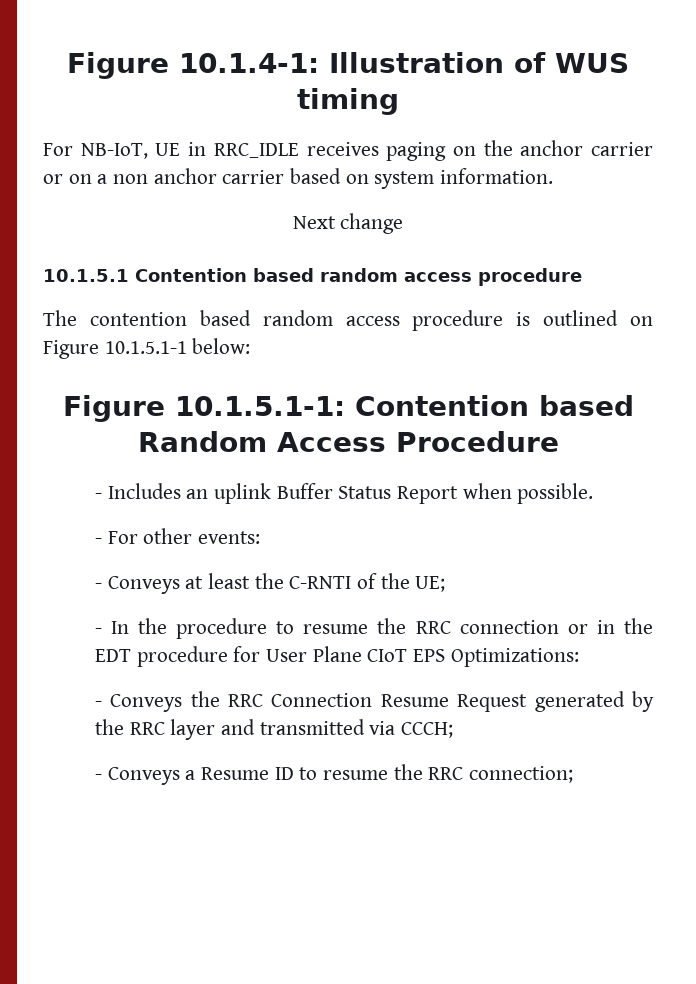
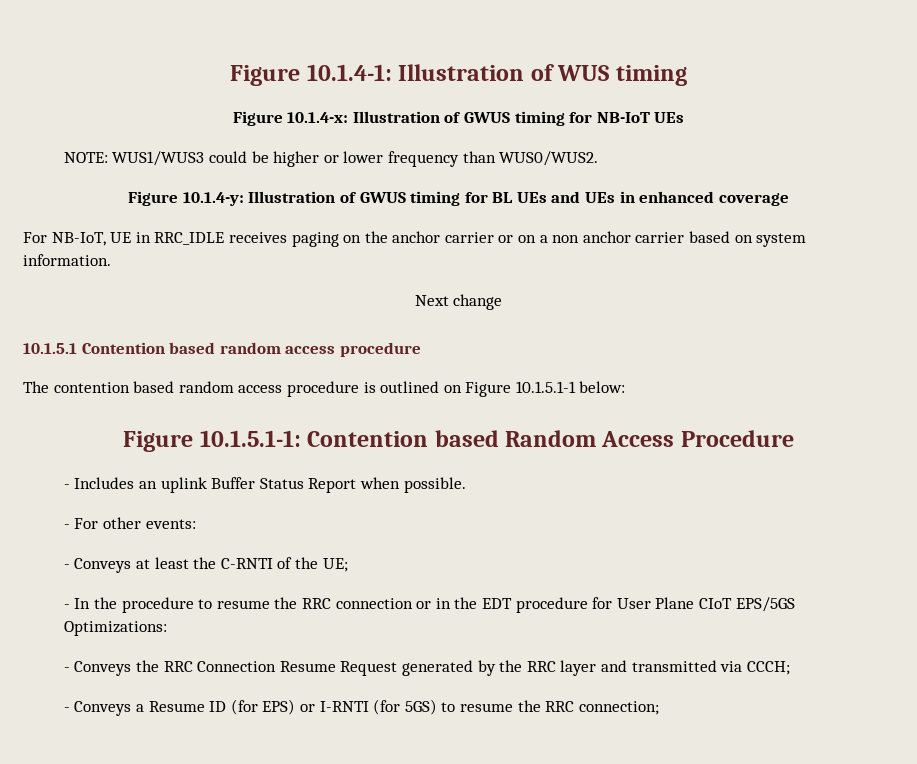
+ Figure 10.1.4-x: Illustration of GWUS timing for NB-IoT UEs
+ NOTE: WUS1/WUS3 could be higher or lower frequency than WUS0/WUS2.
+ Figure 10.1.4-y: Illustration of GWUS timing for BL UEs and UEs in enhanced coverage
- - In the procedure to resume the RRC connection or in the EDT procedure for User Plane CIoT EPS Optimizations:
+ - In the procedure to resume the RRC connection or in the EDT procedure for User Plane CIoT EPS/5GS Optimizations:
- - Conveys a Resume ID to resume the RRC connection;
+ - Conveys a Resume ID (for EPS) or I-RNTI (for 5GS) to resume the RRC connection;

